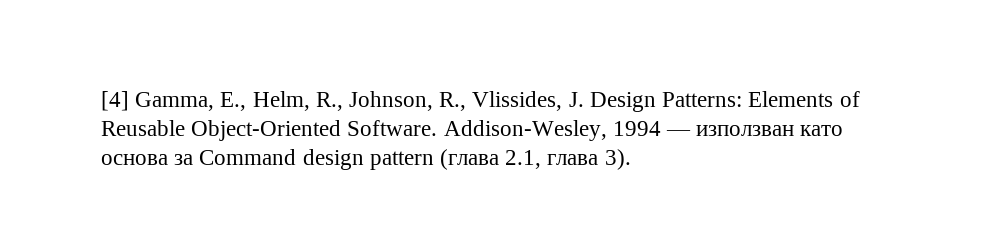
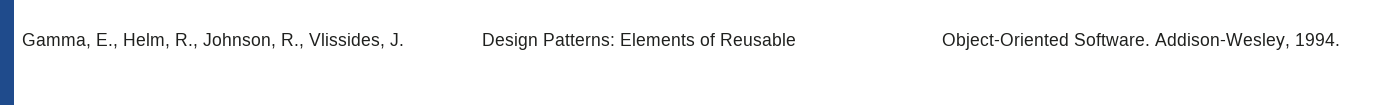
- [4] Gamma, E., Helm, R., Johnson, R., Vlissides, J. Design Patterns: Elements of Reusable Object-Oriented Software.
+ Gamma, E., Helm, R., Johnson, R., Vlissides, J. Design Patterns: Elements of Reusable Object-Oriented Software.
- Addison-Wesley, 1994 — използван като основа за Command design pattern (глава 2.1, глава 3).
+ Addison-Wesley, 1994.

